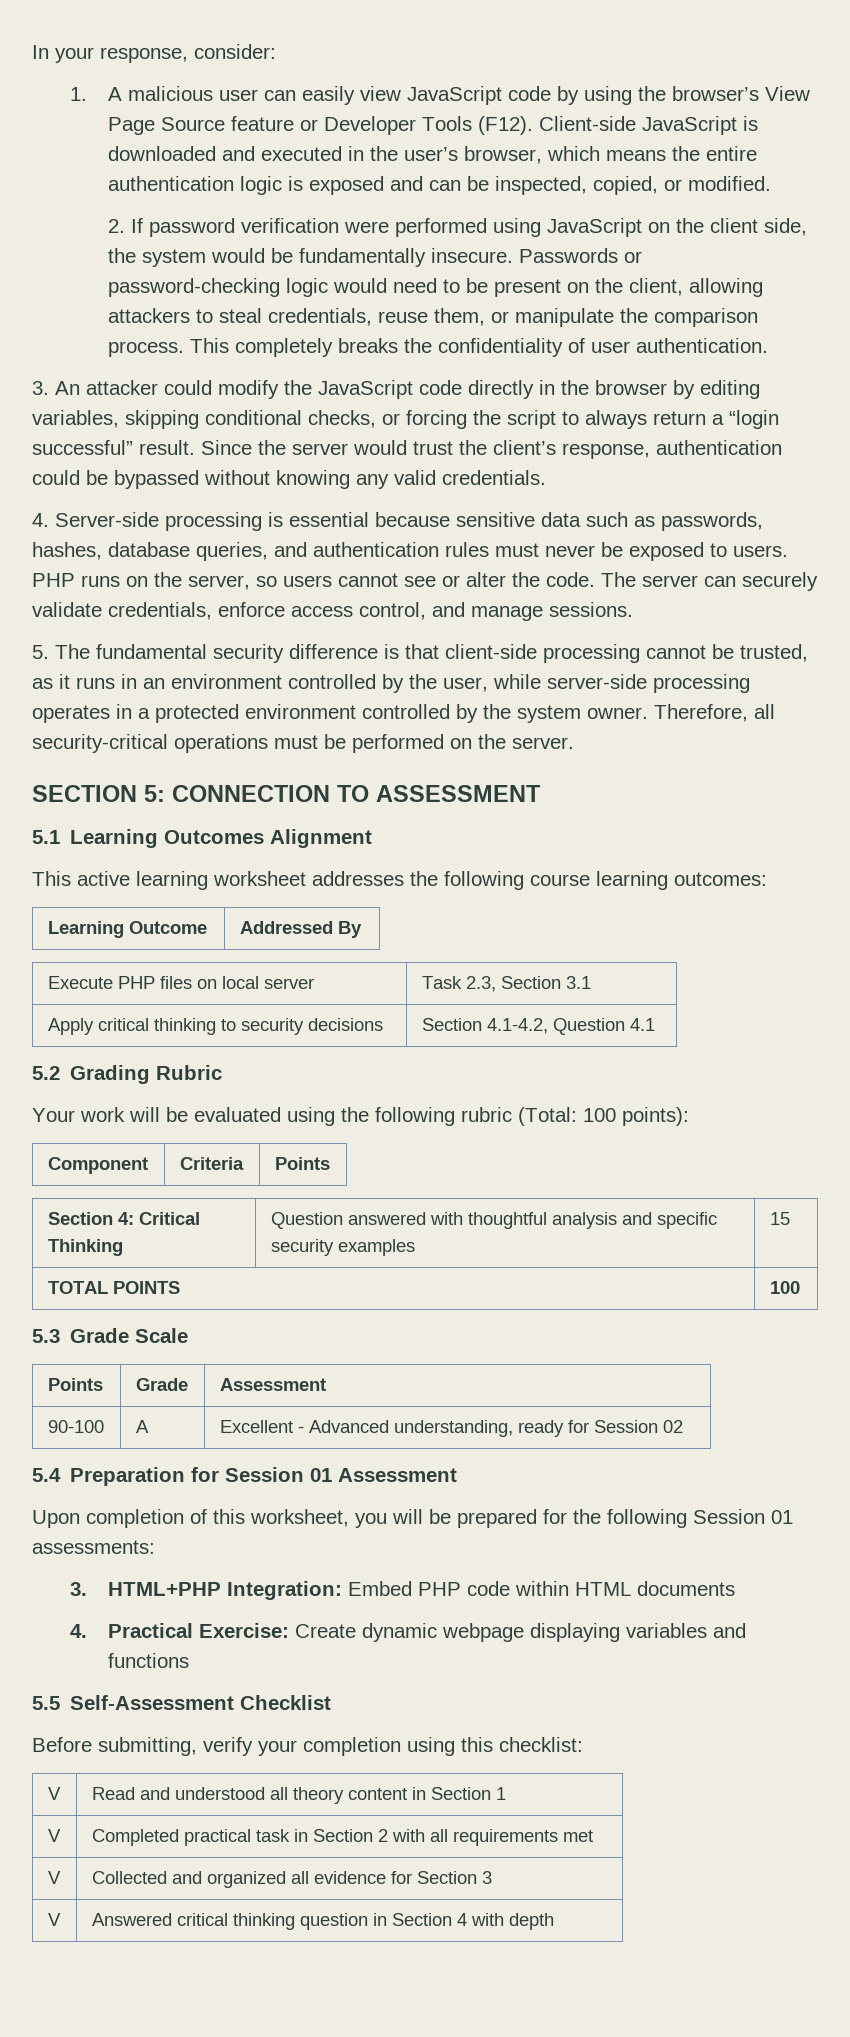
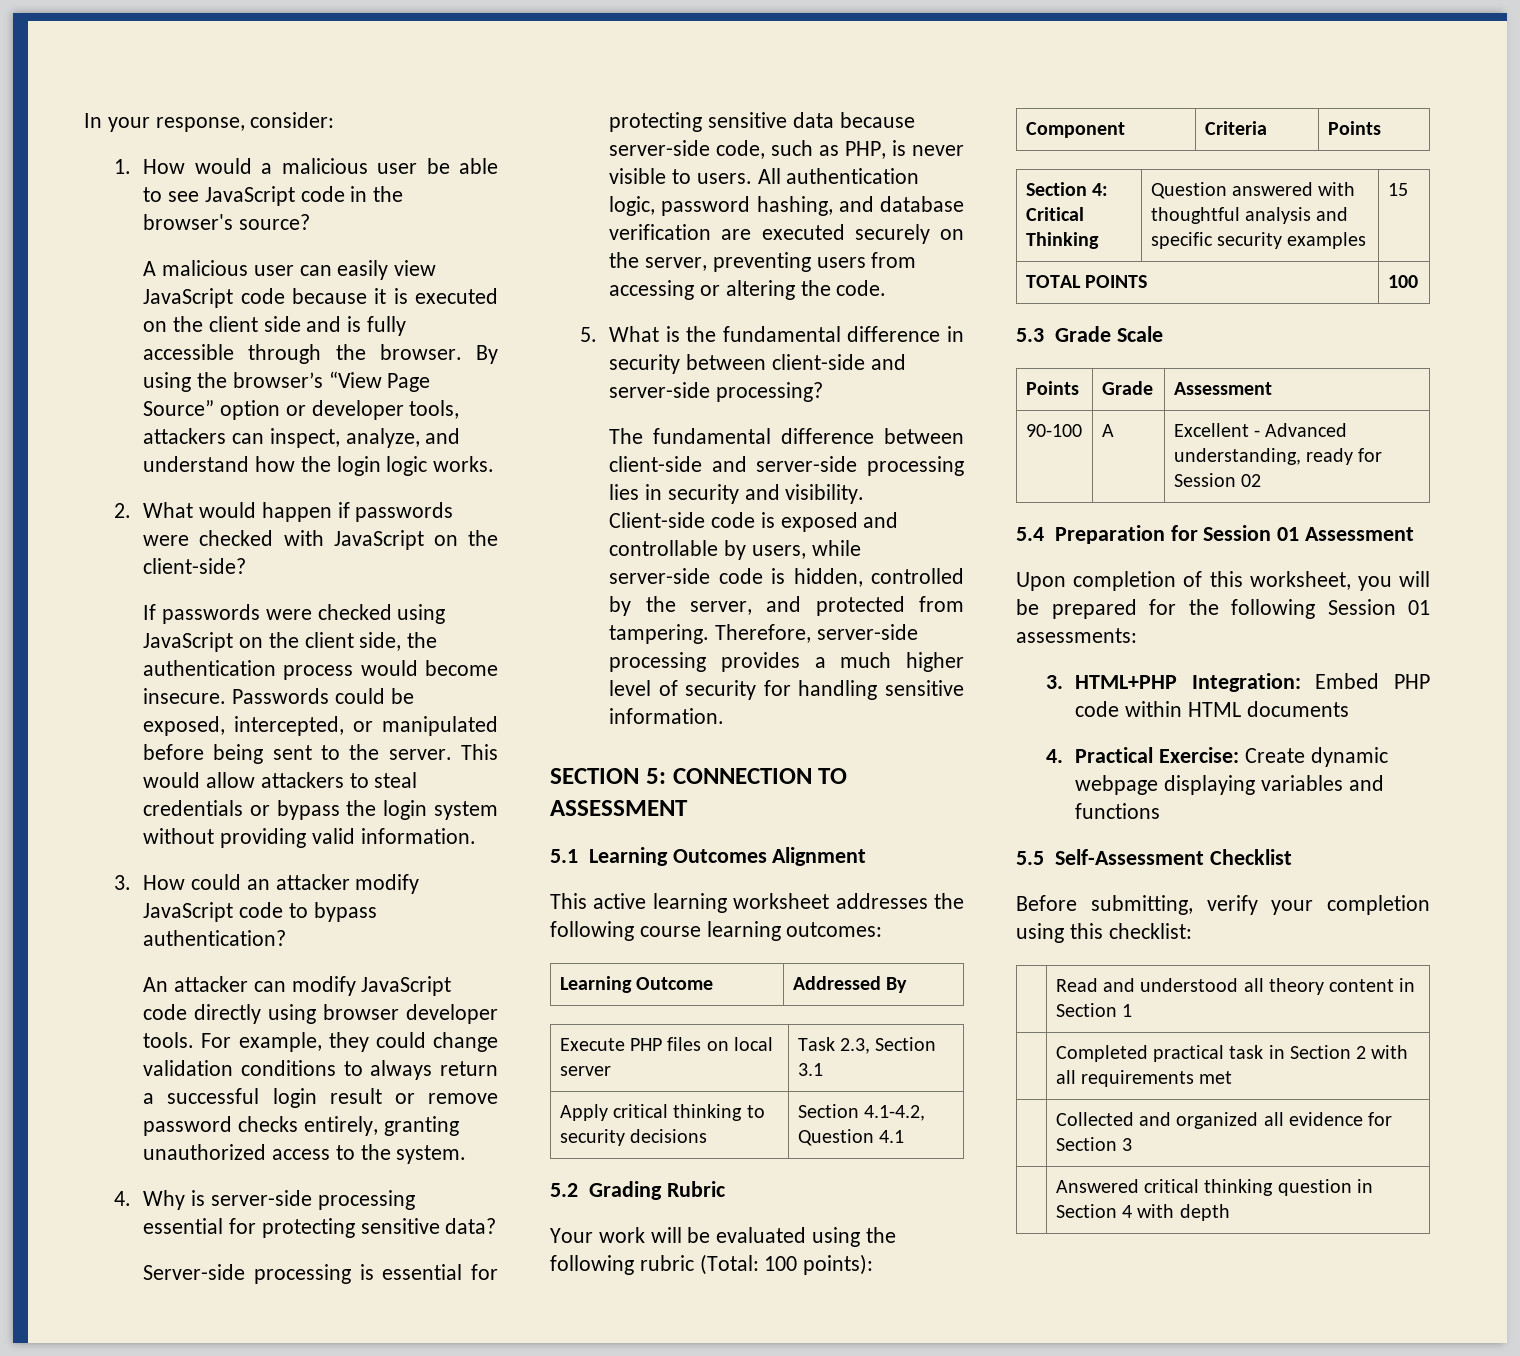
- 1. A malicious user can easily view JavaScript code by using the browser’s View Page Source feature or Developer Tools (F12). Client-side JavaScript is downloaded and executed in the user’s browser, which means the entire authentication logic is exposed and can be inspected, copied, or modified.
- 2. If password verification were performed using JavaScript on the client side, the system would be fundamentally insecure. Passwords or password-checking logic would need to be present on the client, allowing attackers to steal credentials, reuse them, or manipulate the comparison process. This completely breaks the confidentiality of user authentication.
- 3. An attacker could modify the JavaScript code directly in the browser by editing variables, skipping conditional checks, or forcing the script to always return a “login successful” result. Since the server would trust the client’s response, authentication could be bypassed without knowing any valid credentials.
- 4. Server-side processing is essential because sensitive data such as passwords, hashes, database queries, and authentication rules must never be exposed to users. PHP runs on the server, so users cannot see or alter the code. The server can securely validate credentials, enforce access control, and manage sessions.
- 5. The fundamental security difference is that client-side processing cannot be trusted, as it runs in an environment controlled by the user, while server-side processing operates in a protected environment controlled by the system owner. Therefore, all security-critical operations must be performed on the server.
+ 1. How would a malicious user be able to see JavaScript code in the browser's source?
+ A malicious user can easily view JavaScript code because it is executed on the client side and is fully accessible through the browser. By using the browser’s “View Page Source” option or developer tools, attackers can inspect, analyze, and understand how the login logic works.
+ 2. What would happen if passwords were checked with JavaScript on the client-side?
+ If passwords were checked using JavaScript on the client side, the authentication process would become insecure. Passwords could be exposed, intercepted, or manipulated before being sent to the server. This would allow attackers to steal credentials or bypass the login system without providing valid information.
+ 3. How could an attacker modify JavaScript code to bypass authentication?
+ An attacker can modify JavaScript code directly using browser developer tools. For example, they could change validation conditions to always return a successful login result or remove password checks entirely, granting unauthorized access to the system.
+ 4. Why is server-side processing essential for protecting sensitive data?
+ Server-side processing is essential for protecting sensitive data because server-side code, such as PHP, is never visible to users. All authentication logic, password hashing, and database verification are executed securely on the server, preventing users from accessing or altering the code.
+ 5. What is the fundamental difference in security between client-side and server-side processing?
+ The fundamental difference between client-side and server-side processing lies in security and visibility. Client-side code is exposed and controllable by users, while server-side code is hidden, controlled by the server, and protected from tampering. Therefore, server-side processing provides a much higher level of security for handling sensitive information.
- V | Read and understood all theory content in Section 1
+ | Read and understood all theory content in Section 1
- V | Completed practical task in Section 2 with all requirements met
+ | Completed practical task in Section 2 with all requirements met
- V | Collected and organized all evidence for Section 3
+ | Collected and organized all evidence for Section 3
- V | Answered critical thinking question in Section 4 with depth
+ | Answered critical thinking question in Section 4 with depth

